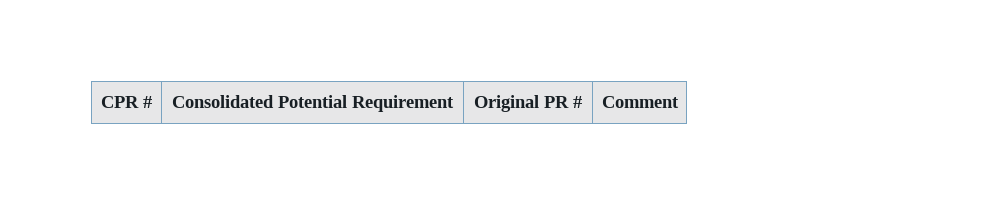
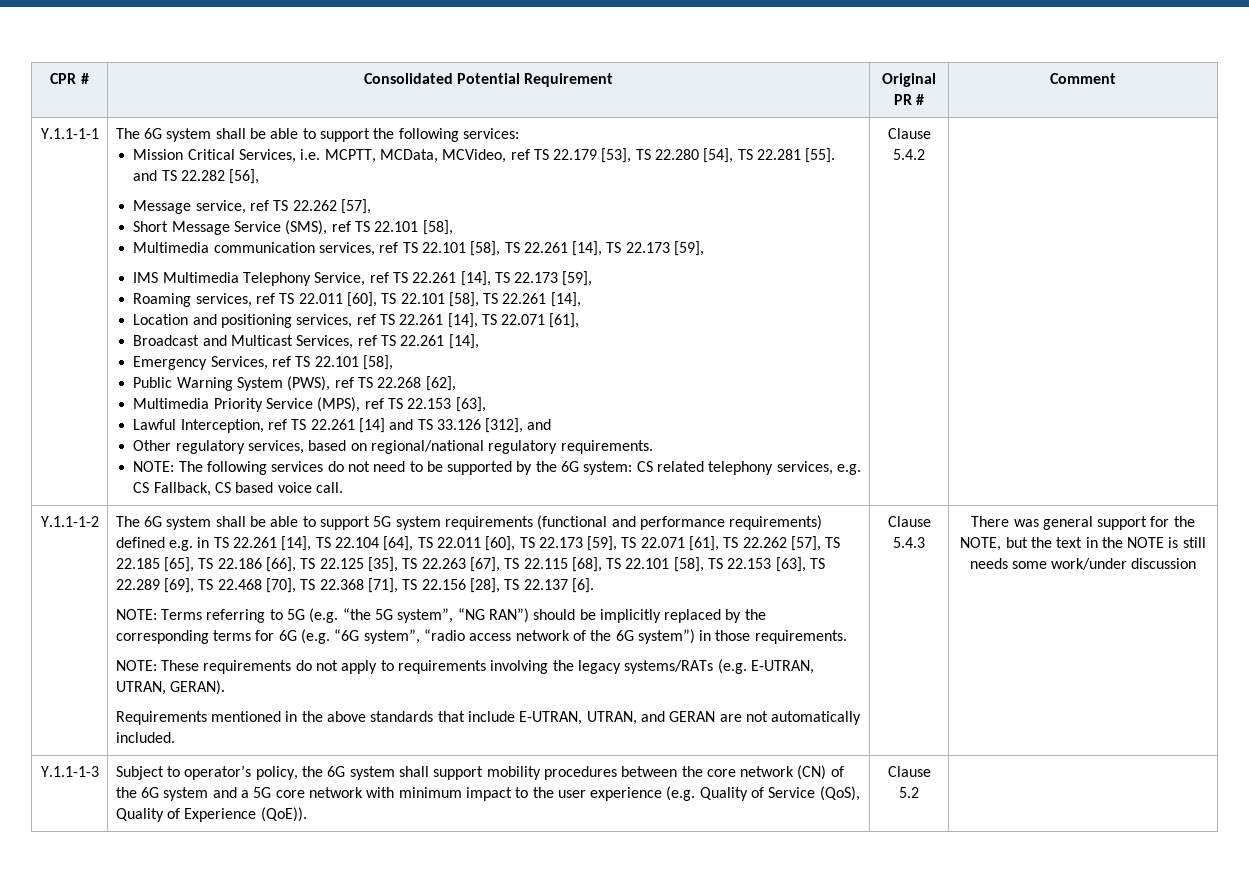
+ Y.1.1-1-1 | The 6G system shall be able to support the following services:
+ Mission Critical Services, i.e. MCPTT, MCData, MCVideo, ref TS 22.179 [53], TS 22.280 [54], TS 22.281 [55]. and TS 22.282 [56],
+ Message service, ref TS 22.262 [57],
+ Short Message Service (SMS), ref TS 22.101 [58],
+ Multimedia communication services, ref TS 22.101 [58], TS 22.261 [14], TS 22.173 [59],
+ IMS Multimedia Telephony Service, ref TS 22.261 [14], TS 22.173 [59],
+ Roaming services, ref TS 22.011 [60], TS 22.101 [58], TS 22.261 [14],
+ Location and positioning services, ref TS 22.261 [14], TS 22.071 [61],
+ Broadcast and Multicast Services, ref TS 22.261 [14],
+ Emergency Services, ref TS 22.101 [58],
+ Public Warning System (PWS), ref TS 22.268 [62],
+ Multimedia Priority Service (MPS), ref TS 22.153 [63],
+ Lawful Interception, ref TS 22.261 [14] and TS 33.126 [312], and
+ Other regulatory services, based on regional/national regulatory requirements.
+ NOTE: The following services do not need to be supported by the 6G system: CS related telephony services, e.g. CS Fallback, CS based voice call. | Clause 5.4.2 |
+ Y.1.1-1-2 | The 6G system shall be able to support 5G system requirements (functional and performance requirements) defined e.g. in TS 22.261 [14], TS 22.104 [64], TS 22.011 [60], TS 22.173 [59], TS 22.071 [61], TS 22.262 [57], TS 22.185 [65], TS 22.186 [66], TS 22.125 [35], TS 22.263 [67], TS 22.115 [68], TS 22.101 [58], TS 22.153 [63], TS 22.289 [69], TS 22.468 [70], TS 22.368 [71], TS 22.156 [28], TS 22.137 [6].
+ NOTE: Terms referring to 5G (e.g. “the 5G system”, “NG RAN”) should be implicitly replaced by the corresponding terms for 6G (e.g. “6G system”, “radio access network of the 6G system”) in those requirements.
+ NOTE: These requirements do not apply to requirements involving the legacy systems/RATs (e.g. E-UTRAN, UTRAN, GERAN).
+ Requirements mentioned in the above standards that include E-UTRAN, UTRAN, and GERAN are not automatically included. | Clause 5.4.3 | There was general support for the NOTE, but the text in the NOTE is still needs some work/under discussion
+ Y.1.1-1-3 | Subject to operator’s policy, the 6G system shall support mobility procedures between the core network (CN) of the 6G system and a 5G core network with minimum impact to the user experience (e.g. Quality of Service (QoS), Quality of Experience (QoE)). | Clause 5.2

